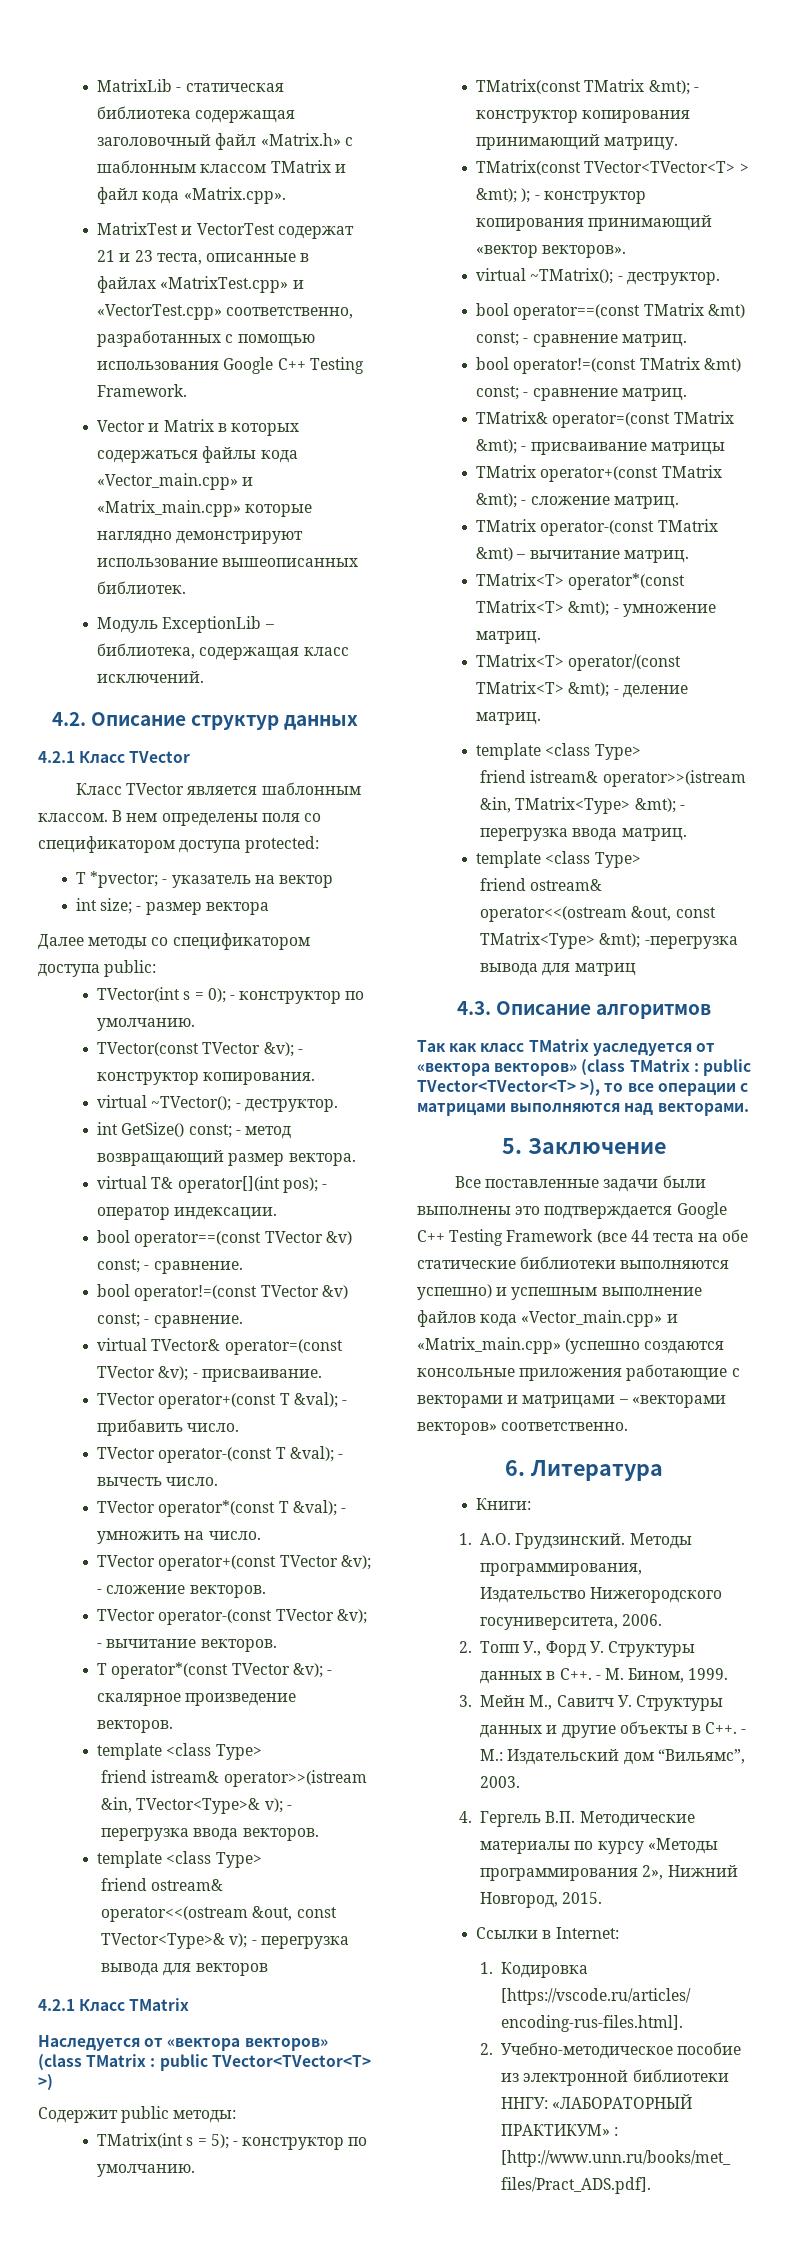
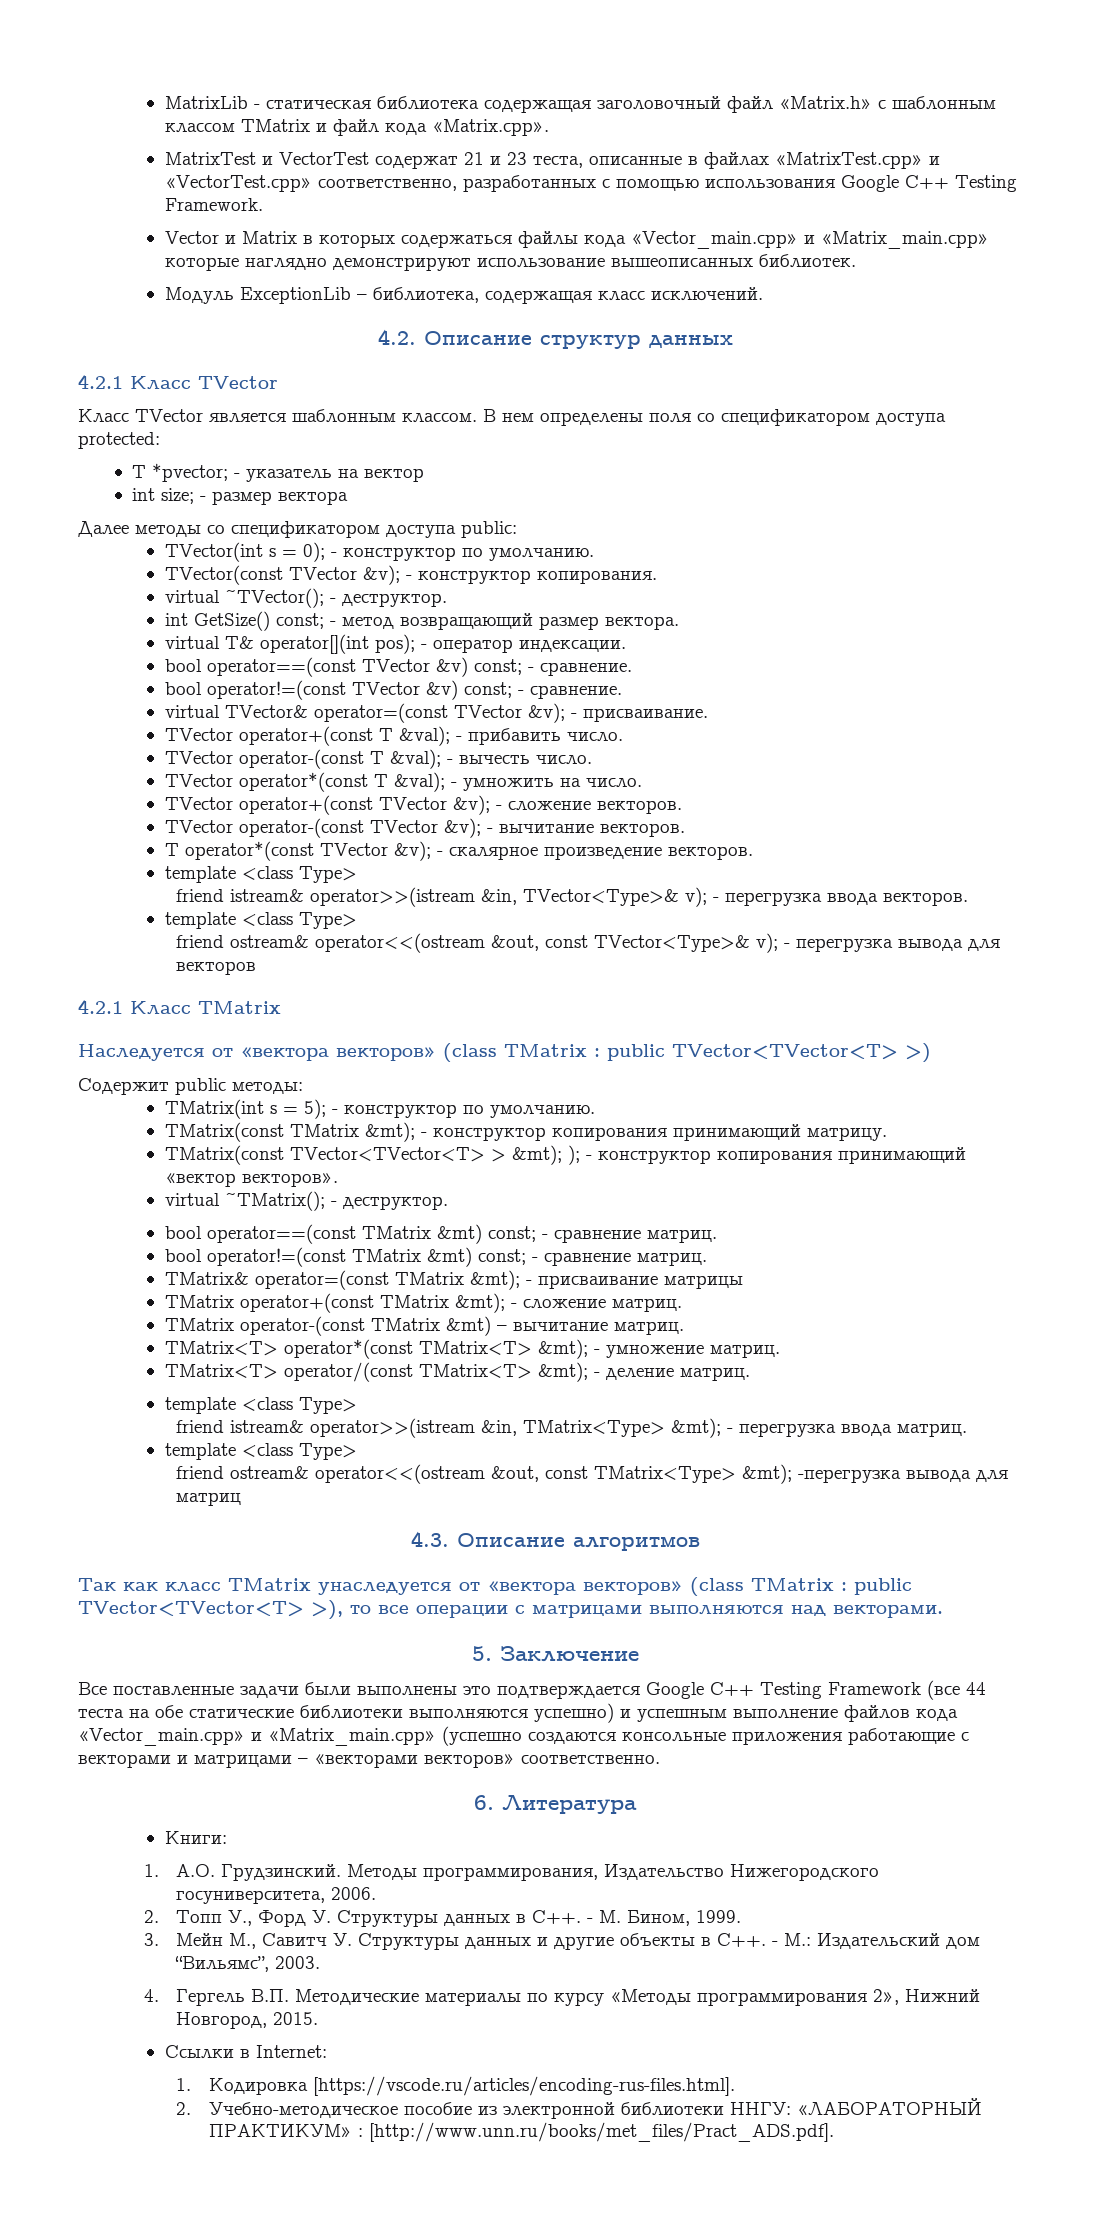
- Так как класс TMatrix yаследуется от «вектора векторов» (class TMatrix : public TVector<TVector<T> >), то все операции с матрицами выполняются над векторами.
+ Так как класс TMatrix yнаследуется от «вектора векторов» (class TMatrix : public TVector<TVector<T> >), то все операции с матрицами выполняются над векторами.

